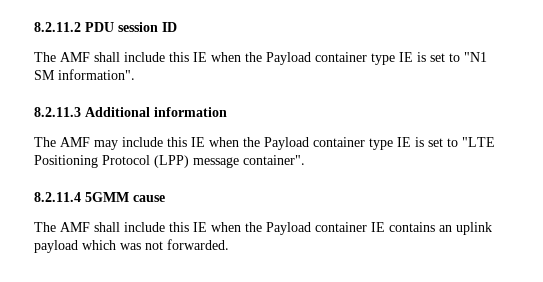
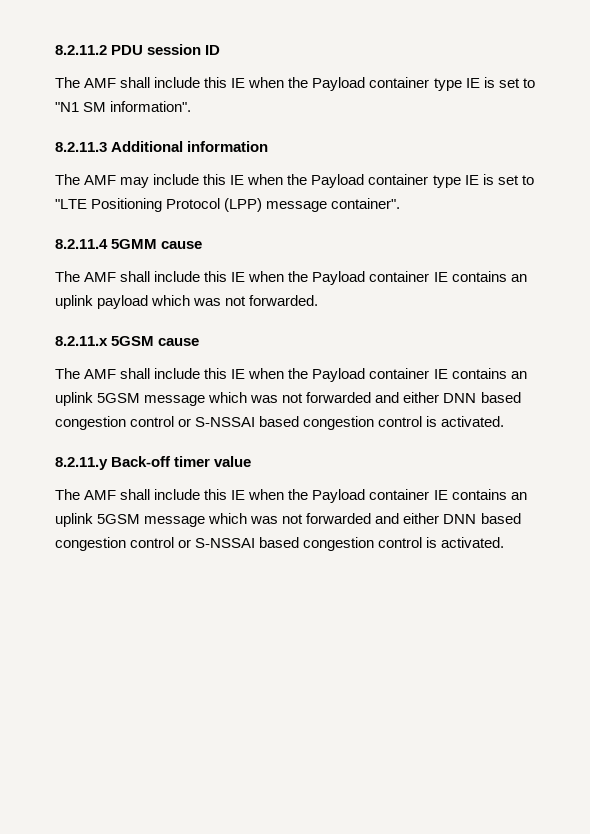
+ 8.2.11.x 5GSM cause
+ The AMF shall include this IE when the Payload container IE contains an uplink 5GSM message which was not forwarded and either DNN based congestion control or S-NSSAI based congestion control is activated.
+ 8.2.11.y Back-off timer value
+ The AMF shall include this IE when the Payload container IE contains an uplink 5GSM message which was not forwarded and either DNN based congestion control or S-NSSAI based congestion control is activated.

